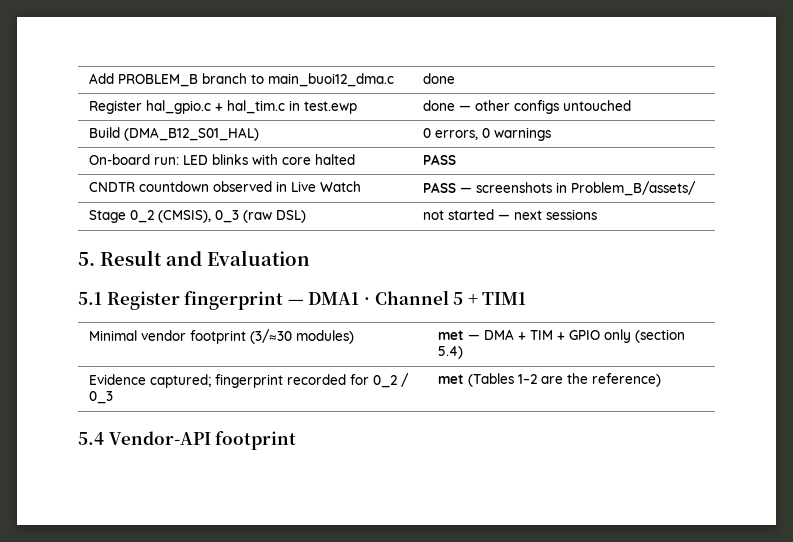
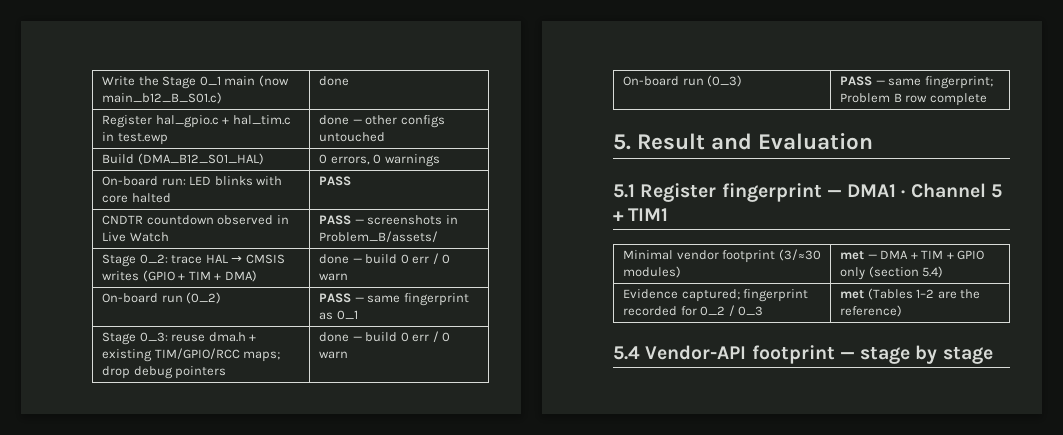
- Add PROBLEM_B branch to main_buoi12_dma.c | done
+ Write the Stage 0_1 main (now main_b12_B_S01.c) | done
- Stage 0_2 (CMSIS), 0_3 (raw DSL) | not started — next sessions
+ Stage 0_2: trace HAL → CMSIS writes (GPIO + TIM + DMA) | done — build 0 err / 0 warn
+ On-board run (0_2) | PASS — same fingerprint as 0_1
+ Stage 0_3: reuse dma.h + existing TIM/GPIO/RCC maps; drop debug pointers | done — build 0 err / 0 warn
+ On-board run (0_3) | PASS — same fingerprint; Problem B row complete
- 5.4 Vendor-API footprint
+ 5.4 Vendor-API footprint — stage by stage

